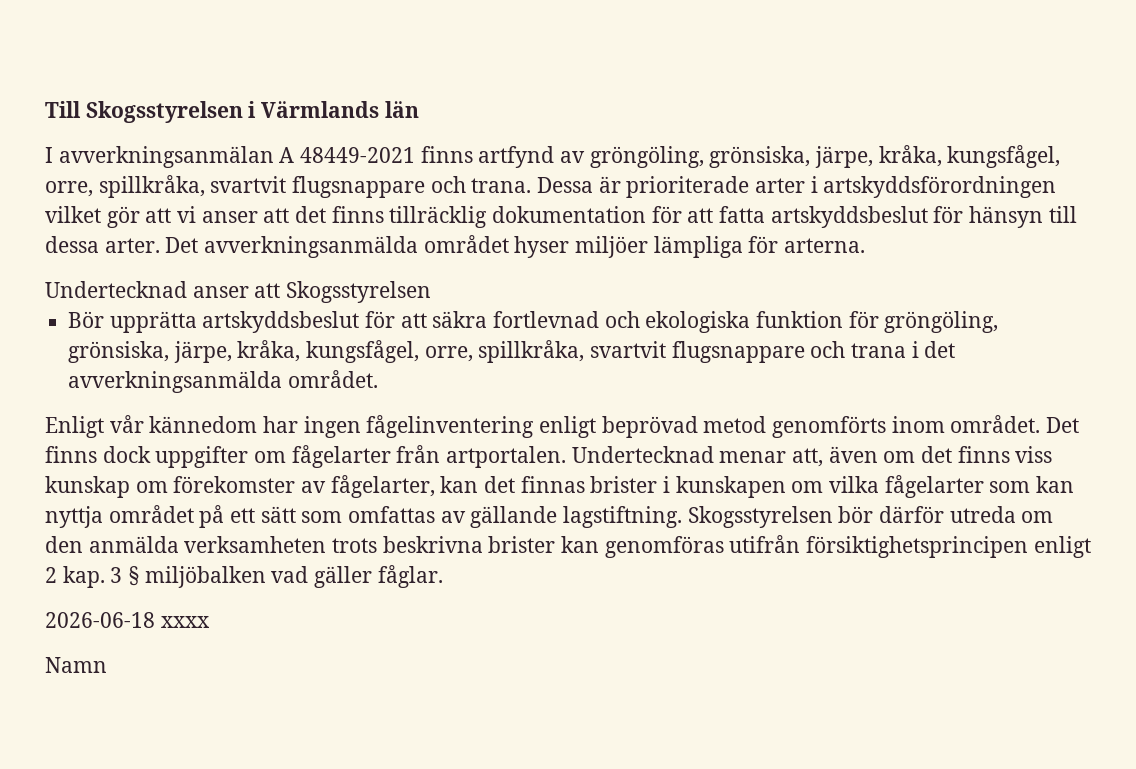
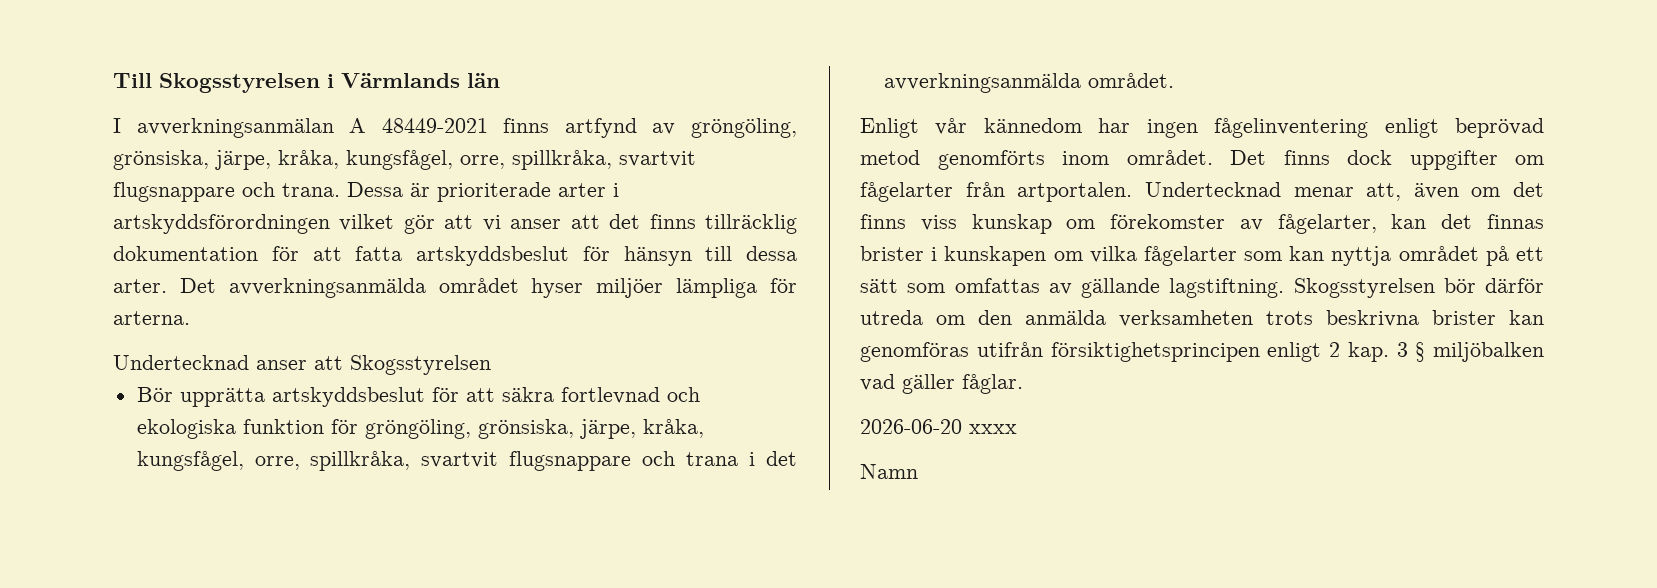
- 2026-06-18 xxxx
+ 2026-06-20 xxxx

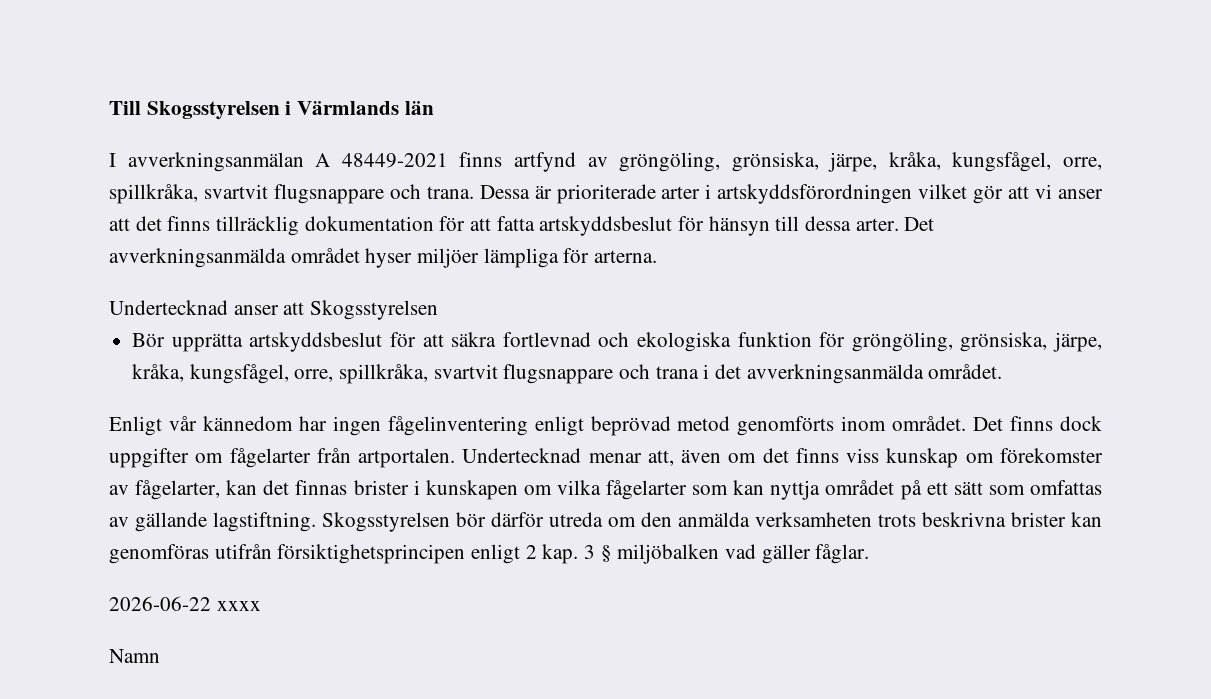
- 2026-06-20 xxxx
+ 2026-06-22 xxxx

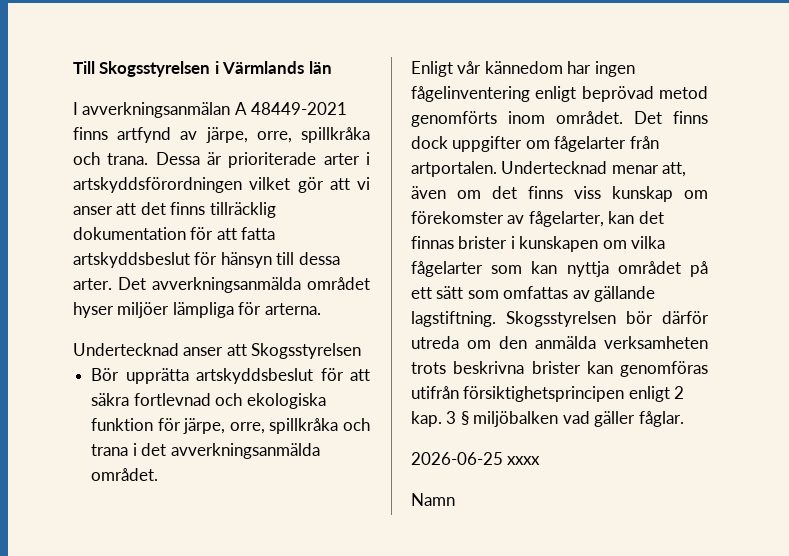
- I avverkningsanmälan A 48449-2021 finns artfynd av gröngöling, grönsiska, järpe, kråka, kungsfågel, orre, spillkråka, svartvit flugsnappare och trana.
+ I avverkningsanmälan A 48449-2021 finns artfynd av järpe, orre, spillkråka och trana.
- Bör upprätta artskyddsbeslut för att säkra fortlevnad och ekologiska funktion för gröngöling, grönsiska, järpe, kråka, kungsfågel, orre, spillkråka, svartvit flugsnappare och trana i det avverkningsanmälda området.
+ Bör upprätta artskyddsbeslut för att säkra fortlevnad och ekologiska funktion för järpe, orre, spillkråka och trana i det avverkningsanmälda området.
- 2026-06-22 xxxx
+ 2026-06-25 xxxx

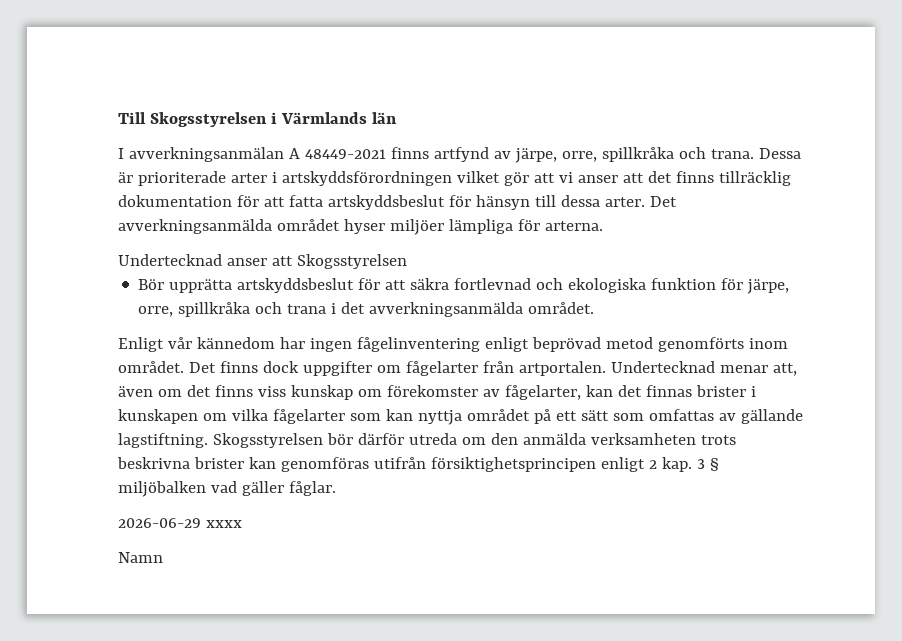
- 2026-06-25 xxxx
+ 2026-06-29 xxxx

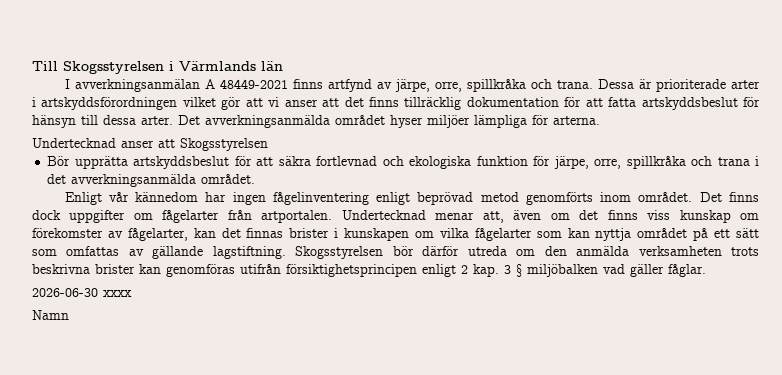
- 2026-06-29 xxxx
+ 2026-06-30 xxxx

